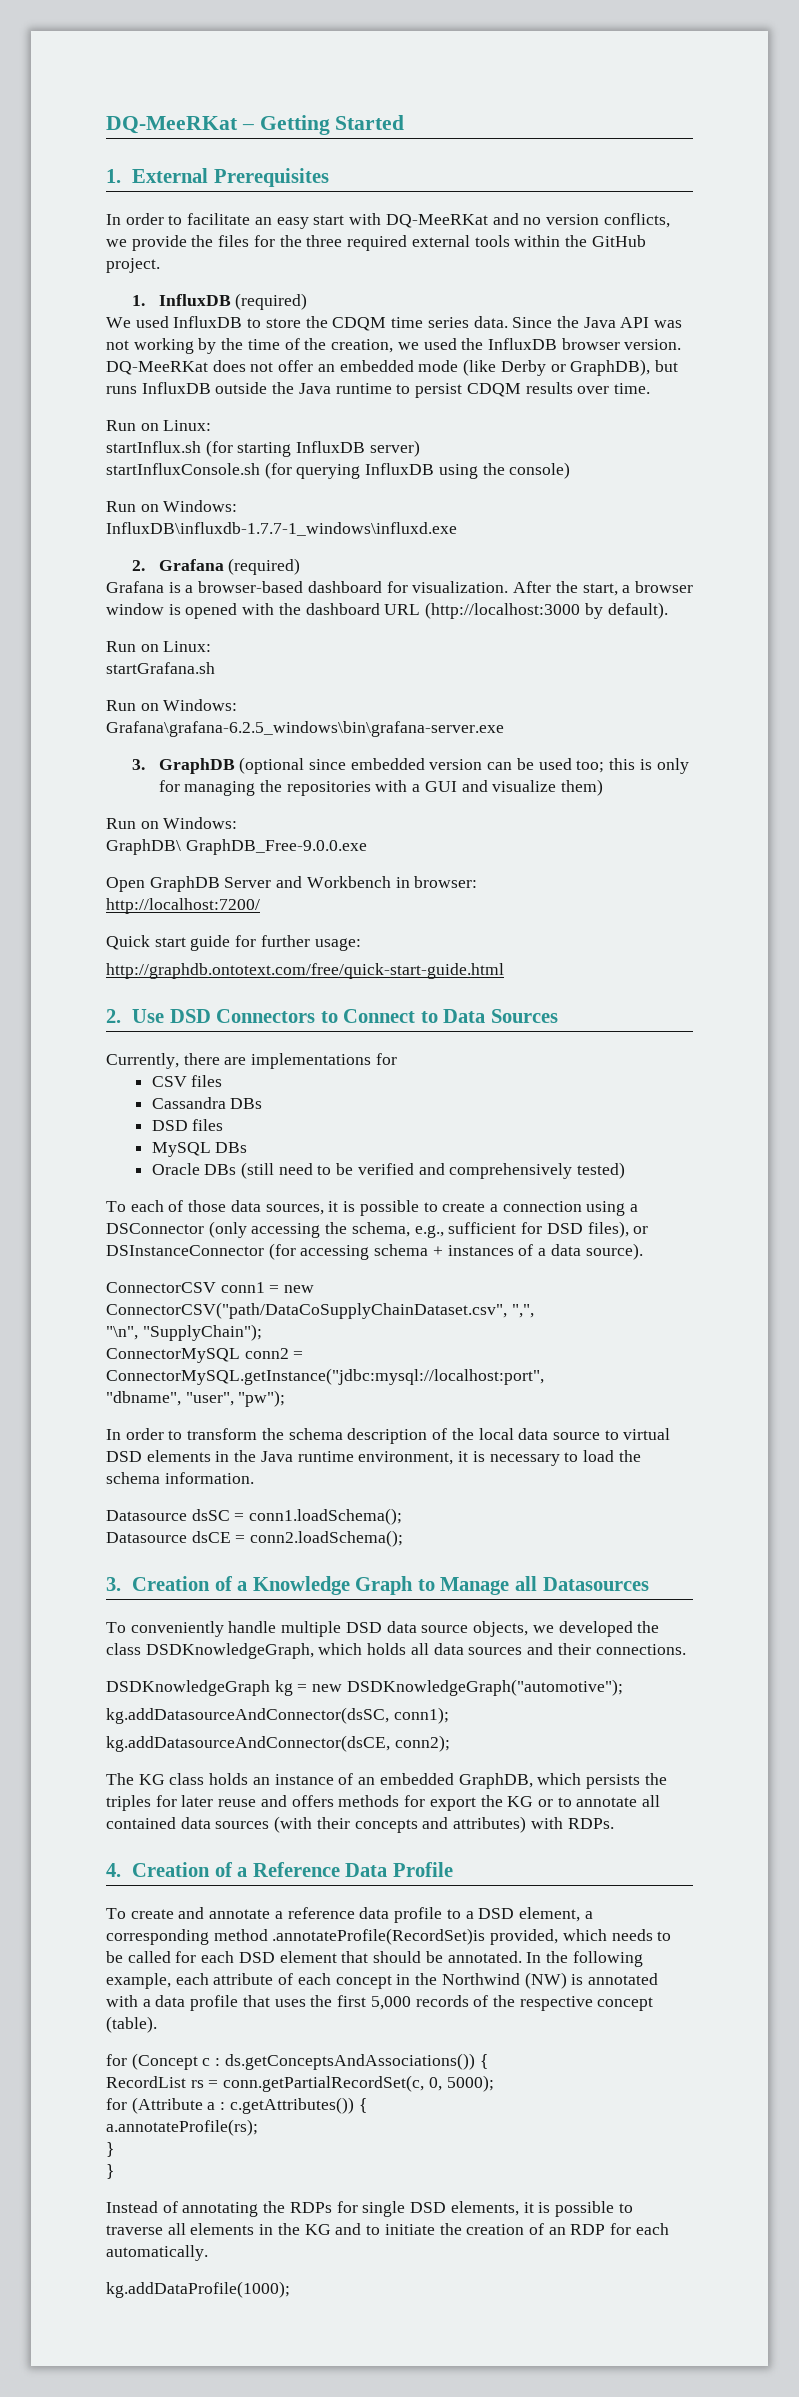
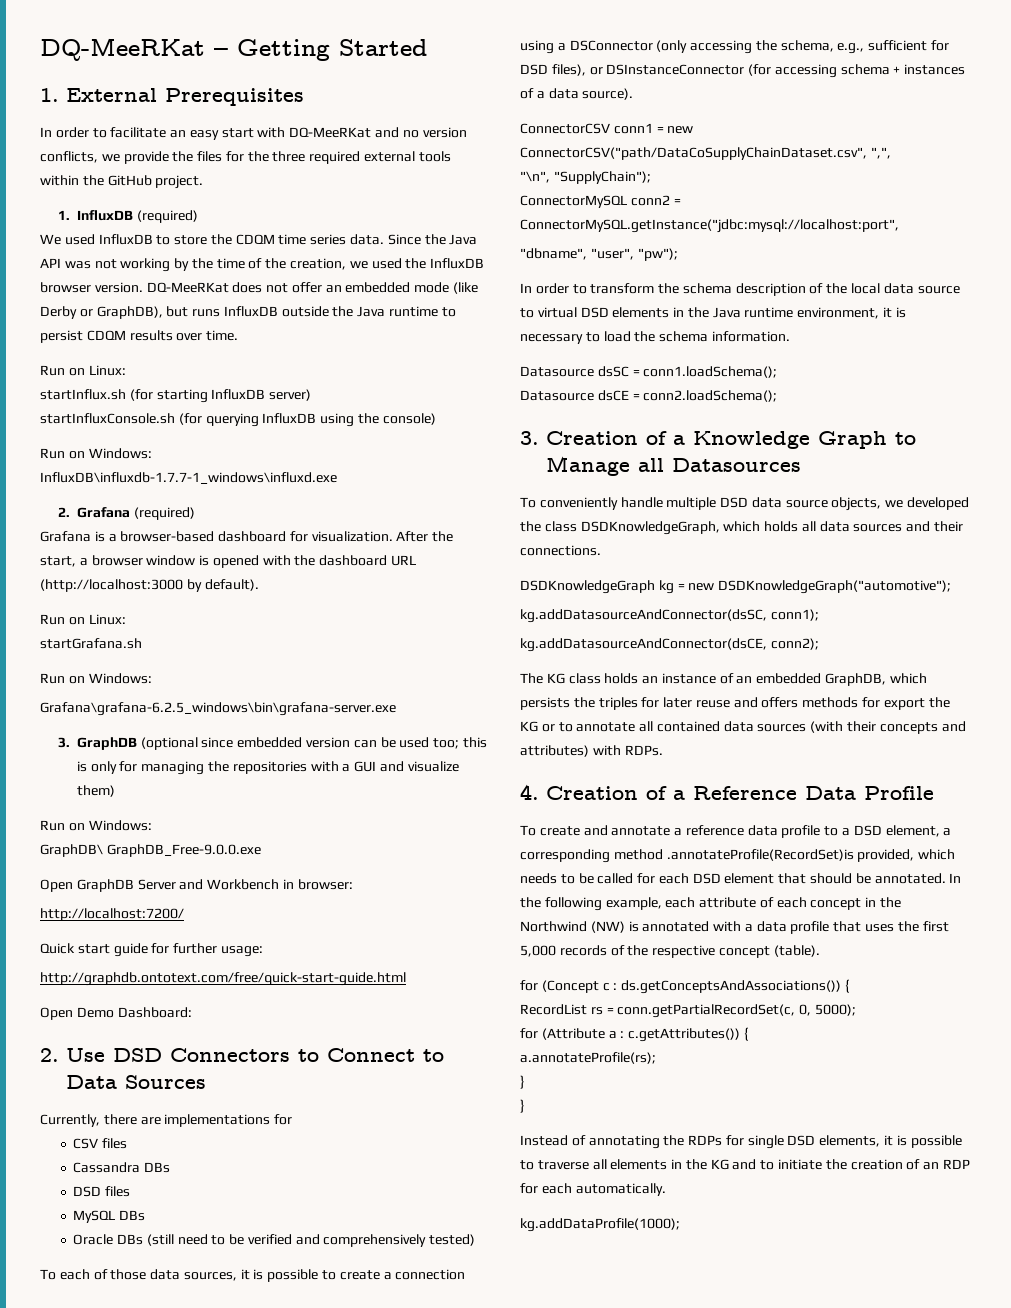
+ Open Demo Dashboard:

